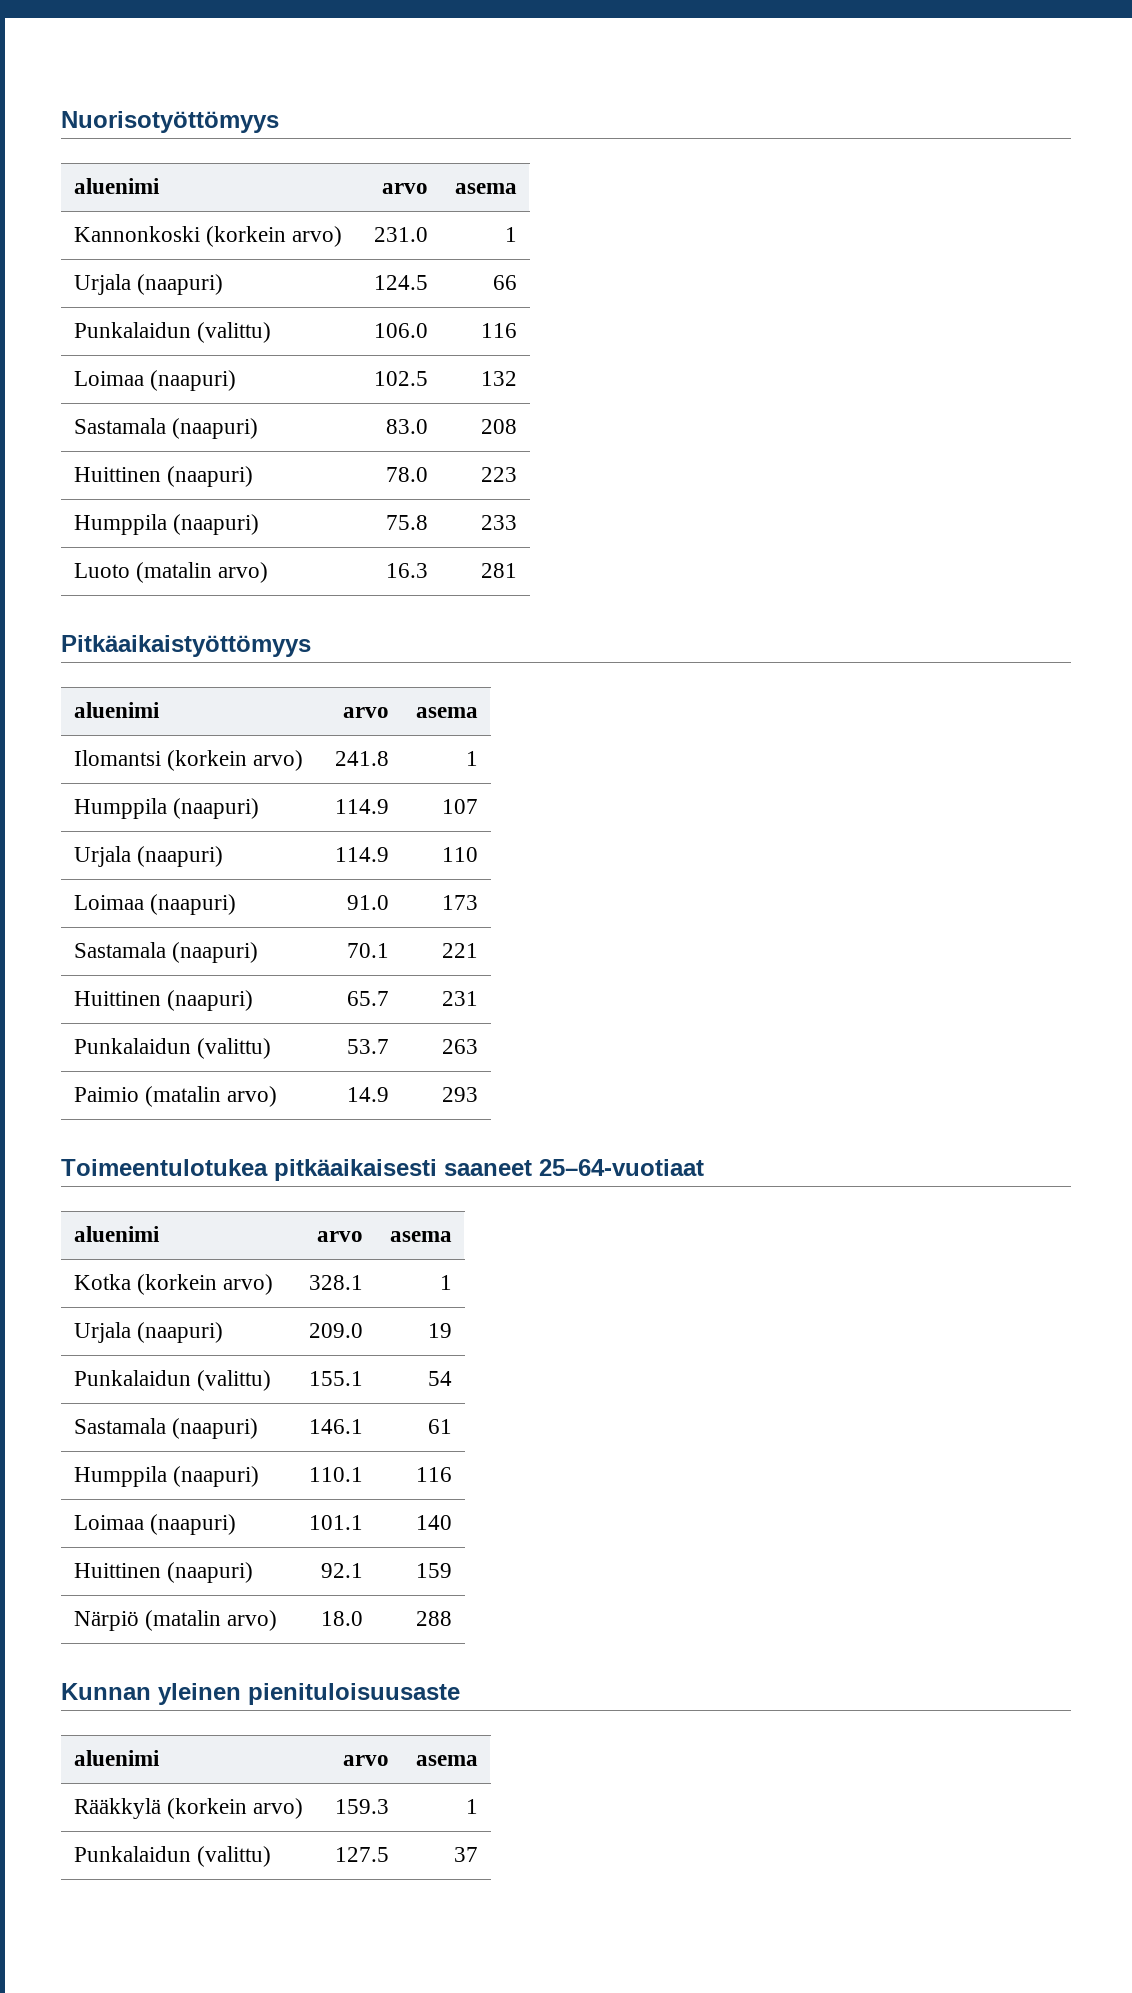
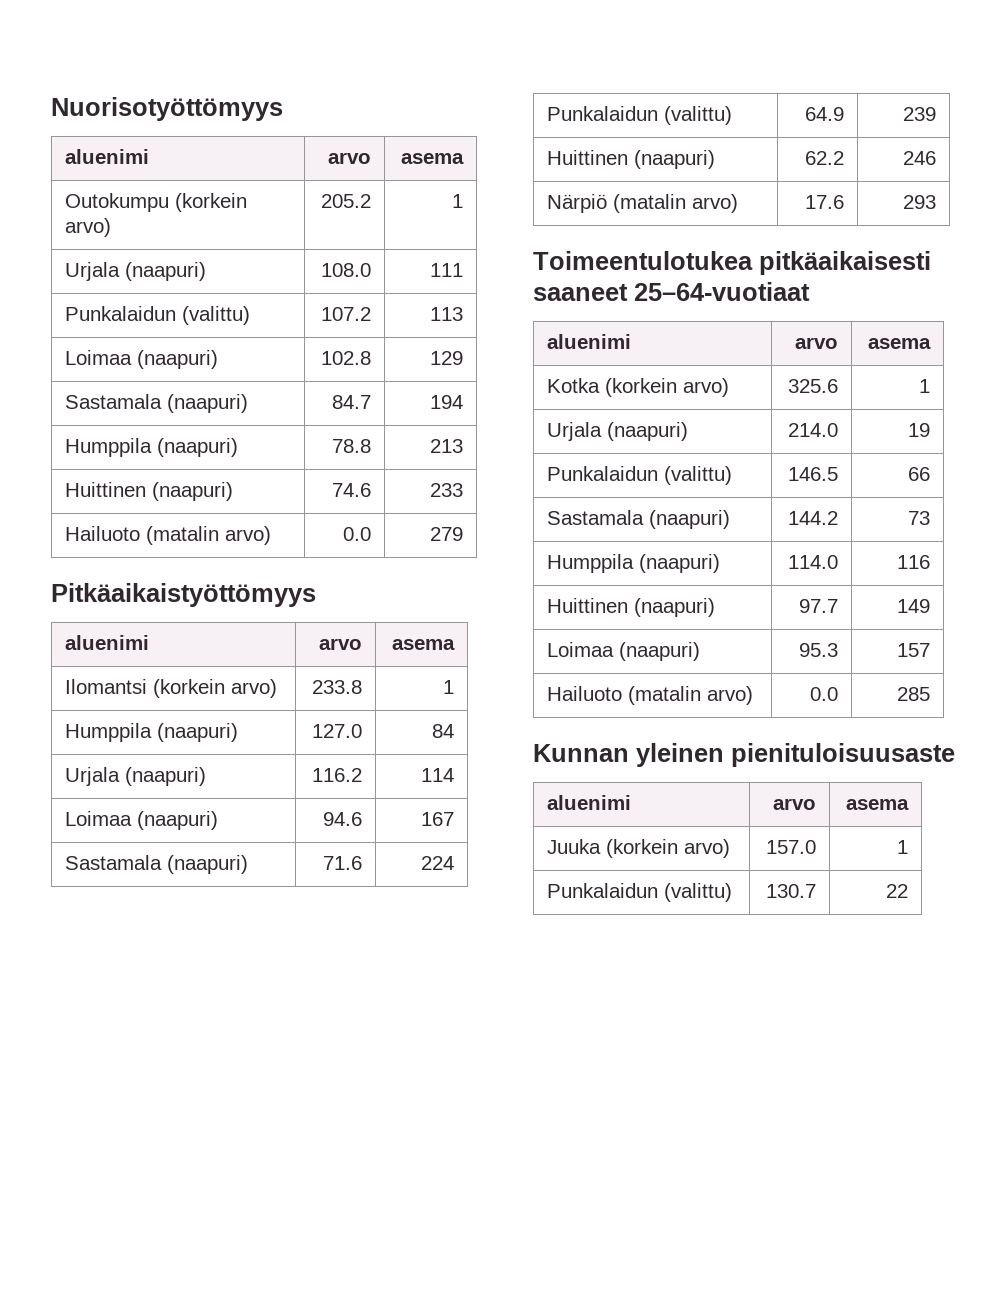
- Kannonkoski (korkein arvo) | 231.0 | 1
- Urjala (naapuri) | 124.5 | 66
- Punkalaidun (valittu) | 106.0 | 116
- Loimaa (naapuri) | 102.5 | 132
- Sastamala (naapuri) | 83.0 | 208
- Huittinen (naapuri) | 78.0 | 223
- Humppila (naapuri) | 75.8 | 233
+ Outokumpu (korkein arvo) | 205.2 | 1
+ Urjala (naapuri) | 108.0 | 111
+ Punkalaidun (valittu) | 107.2 | 113
+ Loimaa (naapuri) | 102.8 | 129
+ Sastamala (naapuri) | 84.7 | 194
+ Humppila (naapuri) | 78.8 | 213
+ Huittinen (naapuri) | 74.6 | 233
- Luoto (matalin arvo) | 16.3 | 281
+ Hailuoto (matalin arvo) | 0.0 | 279
- Ilomantsi (korkein arvo) | 241.8 | 1
+ Ilomantsi (korkein arvo) | 233.8 | 1
- Humppila (naapuri) | 114.9 | 107
- Urjala (naapuri) | 114.9 | 110
- Loimaa (naapuri) | 91.0 | 173
- Sastamala (naapuri) | 70.1 | 221
- Huittinen (naapuri) | 65.7 | 231
- Punkalaidun (valittu) | 53.7 | 263
- Paimio (matalin arvo) | 14.9 | 293
+ Humppila (naapuri) | 127.0 | 84
+ Urjala (naapuri) | 116.2 | 114
+ Loimaa (naapuri) | 94.6 | 167
+ Sastamala (naapuri) | 71.6 | 224
+ Punkalaidun (valittu) | 64.9 | 239
+ Huittinen (naapuri) | 62.2 | 246
+ Närpiö (matalin arvo) | 17.6 | 293
- Kotka (korkein arvo) | 328.1 | 1
- Urjala (naapuri) | 209.0 | 19
+ Kotka (korkein arvo) | 325.6 | 1
+ Urjala (naapuri) | 214.0 | 19
- Punkalaidun (valittu) | 155.1 | 54
- Sastamala (naapuri) | 146.1 | 61
- Humppila (naapuri) | 110.1 | 116
- Loimaa (naapuri) | 101.1 | 140
- Huittinen (naapuri) | 92.1 | 159
- Närpiö (matalin arvo) | 18.0 | 288
+ Punkalaidun (valittu) | 146.5 | 66
+ Sastamala (naapuri) | 144.2 | 73
+ Humppila (naapuri) | 114.0 | 116
+ Huittinen (naapuri) | 97.7 | 149
+ Loimaa (naapuri) | 95.3 | 157
+ Hailuoto (matalin arvo) | 0.0 | 285
- Rääkkylä (korkein arvo) | 159.3 | 1
+ Juuka (korkein arvo) | 157.0 | 1
- Punkalaidun (valittu) | 127.5 | 37
+ Punkalaidun (valittu) | 130.7 | 22

